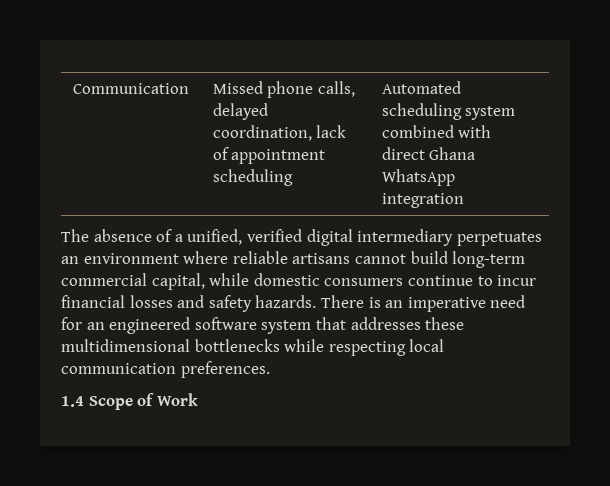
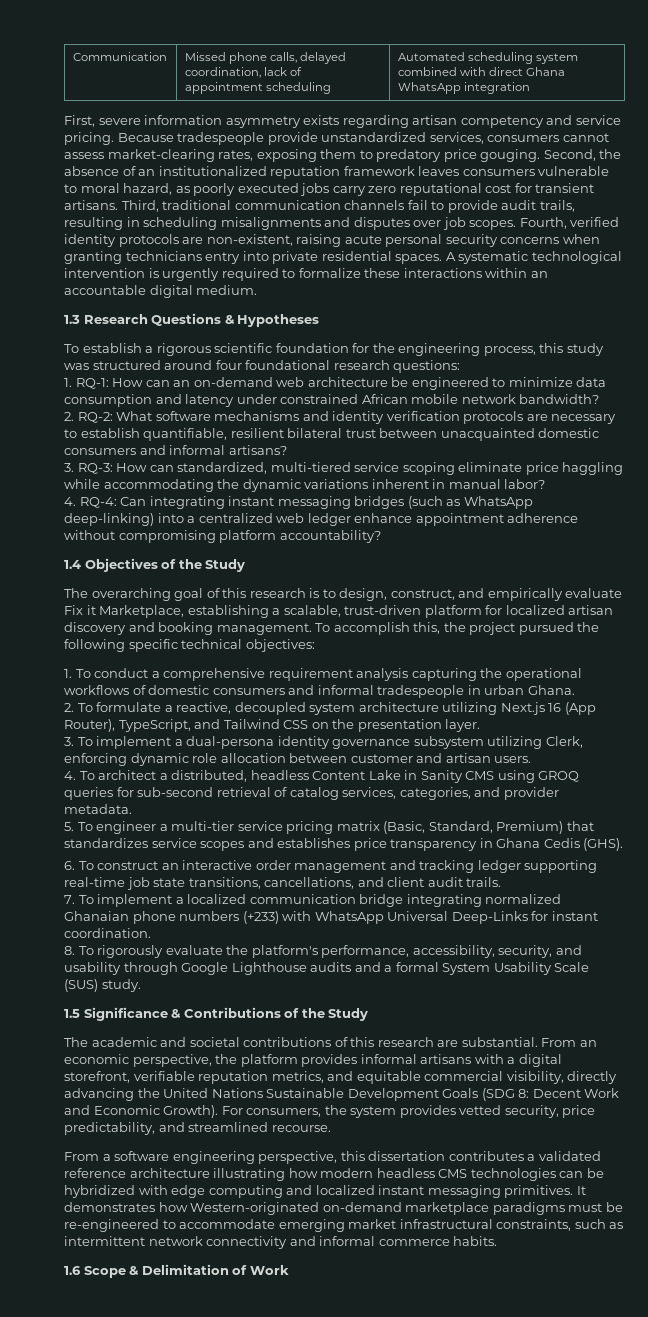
- The absence of a unified, verified digital intermediary perpetuates an environment where reliable artisans cannot build long-term commercial capital, while domestic consumers continue to incur financial losses and safety hazards. There is an imperative need for an engineered software system that addresses these multidimensional bottlenecks while respecting local communication preferences.
- 1.4 Scope of Work
+ First, severe information asymmetry exists regarding artisan competency and service pricing. Because tradespeople provide unstandardized services, consumers cannot assess market-clearing rates, exposing them to predatory price gouging. Second, the absence of an institutionalized reputation framework leaves consumers vulnerable to moral hazard, as poorly executed jobs carry zero reputational cost for transient artisans. Third, traditional communication channels fail to provide audit trails, resulting in scheduling misalignments and disputes over job scopes. Fourth, verified identity protocols are non-existent, raising acute personal security concerns when granting technicians entry into private residential spaces. A systematic technological intervention is urgently required to formalize these interactions within an accountable digital medium.
+ 1.3 Research Questions & Hypotheses
+ To establish a rigorous scientific foundation for the engineering process, this study was structured around four foundational research questions:
+ 1. RQ-1: How can an on-demand web architecture be engineered to minimize data consumption and latency under constrained African mobile network bandwidth?
+ 2. RQ-2: What software mechanisms and identity verification protocols are necessary to establish quantifiable, resilient bilateral trust between unacquainted domestic consumers and informal artisans?
+ 3. RQ-3: How can standardized, multi-tiered service scoping eliminate price haggling while accommodating the dynamic variations inherent in manual labor?
+ 4. RQ-4: Can integrating instant messaging bridges (such as WhatsApp deep-linking) into a centralized web ledger enhance appointment adherence without compromising platform accountability?
+ 1.4 Objectives of the Study
+ The overarching goal of this research is to design, construct, and empirically evaluate Fix it Marketplace, establishing a scalable, trust-driven platform for localized artisan discovery and booking management. To accomplish this, the project pursued the following specific technical objectives:
+ 1. To conduct a comprehensive requirement analysis capturing the operational workflows of domestic consumers and informal tradespeople in urban Ghana.
+ 2. To formulate a reactive, decoupled system architecture utilizing Next.js 16 (App Router), TypeScript, and Tailwind CSS on the presentation layer.
+ 3. To implement a dual-persona identity governance subsystem utilizing Clerk, enforcing dynamic role allocation between customer and artisan users.
+ 4. To architect a distributed, headless Content Lake in Sanity CMS using GROQ queries for sub-second retrieval of catalog services, categories, and provider metadata.
+ 5. To engineer a multi-tier service pricing matrix (Basic, Standard, Premium) that standardizes service scopes and establishes price transparency in Ghana Cedis (GHS).
+ 6. To construct an interactive order management and tracking ledger supporting real-time job state transitions, cancellations, and client audit trails.
+ 7. To implement a localized communication bridge integrating normalized Ghanaian phone numbers (+233) with WhatsApp Universal Deep-Links for instant coordination.
+ 8. To rigorously evaluate the platform's performance, accessibility, security, and usability through Google Lighthouse audits and a formal System Usability Scale (SUS) study.
+ 1.5 Significance & Contributions of the Study
+ The academic and societal contributions of this research are substantial. From an economic perspective, the platform provides informal artisans with a digital storefront, verifiable reputation metrics, and equitable commercial visibility, directly advancing the United Nations Sustainable Development Goals (SDG 8: Decent Work and Economic Growth). For consumers, the system provides vetted security, price predictability, and streamlined recourse.
+ From a software engineering perspective, this dissertation contributes a validated reference architecture illustrating how modern headless CMS technologies can be hybridized with edge computing and localized instant messaging primitives. It demonstrates how Western-originated on-demand marketplace paradigms must be re-engineered to accommodate emerging market infrastructural constraints, such as intermittent network connectivity and informal commerce habits.
+ 1.6 Scope & Delimitation of Work

